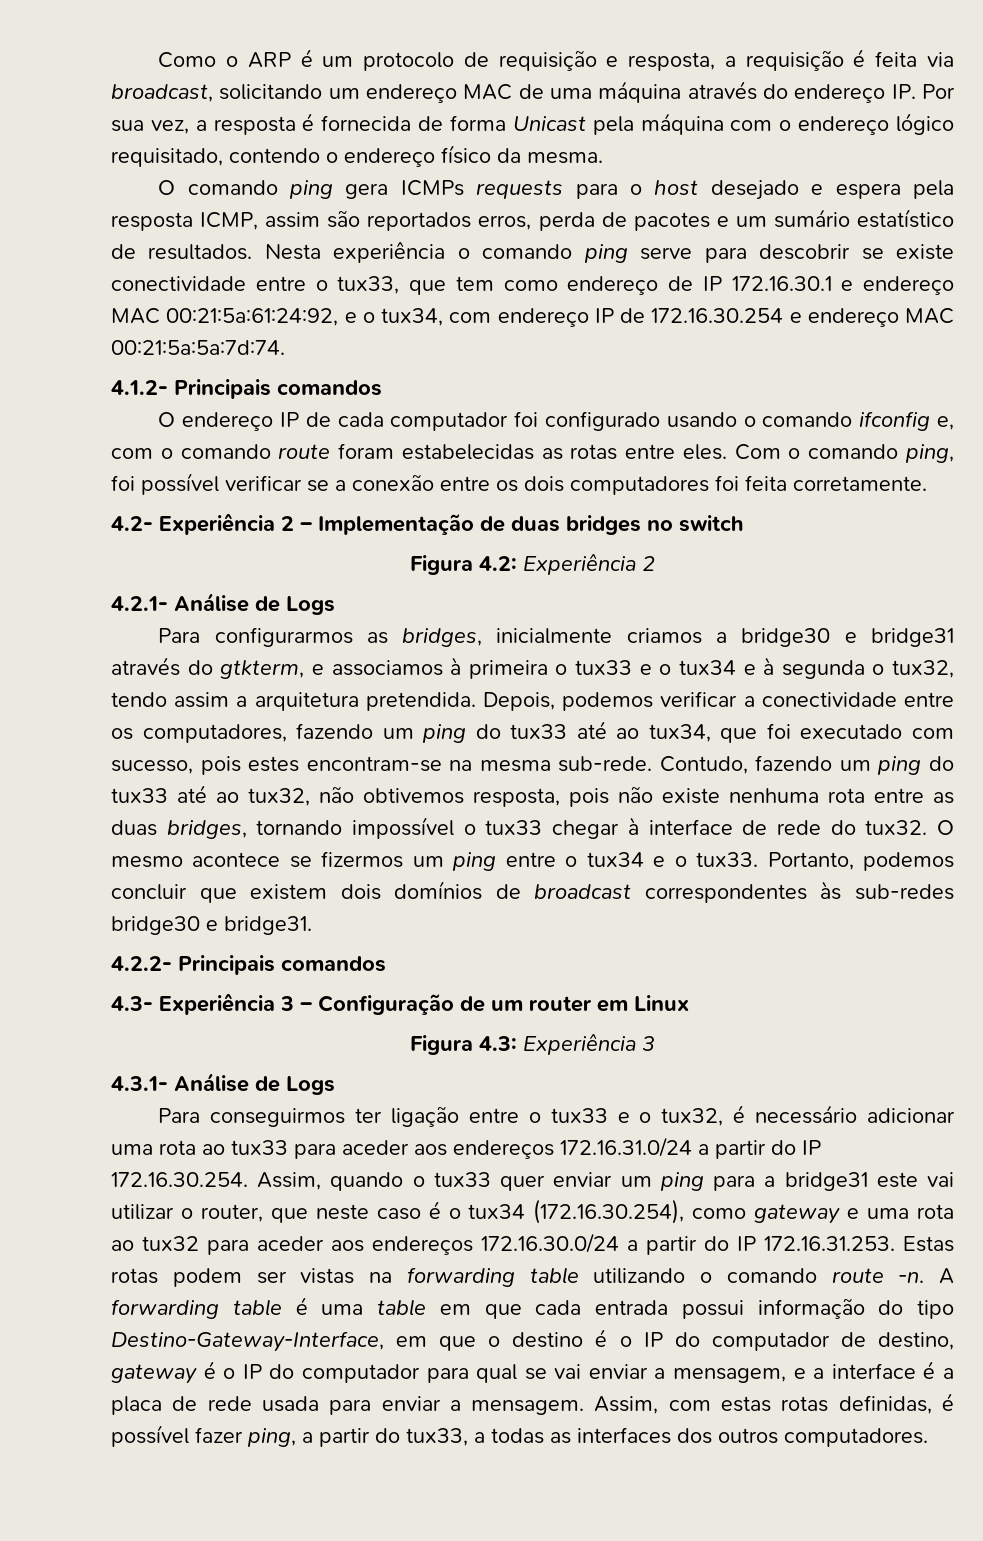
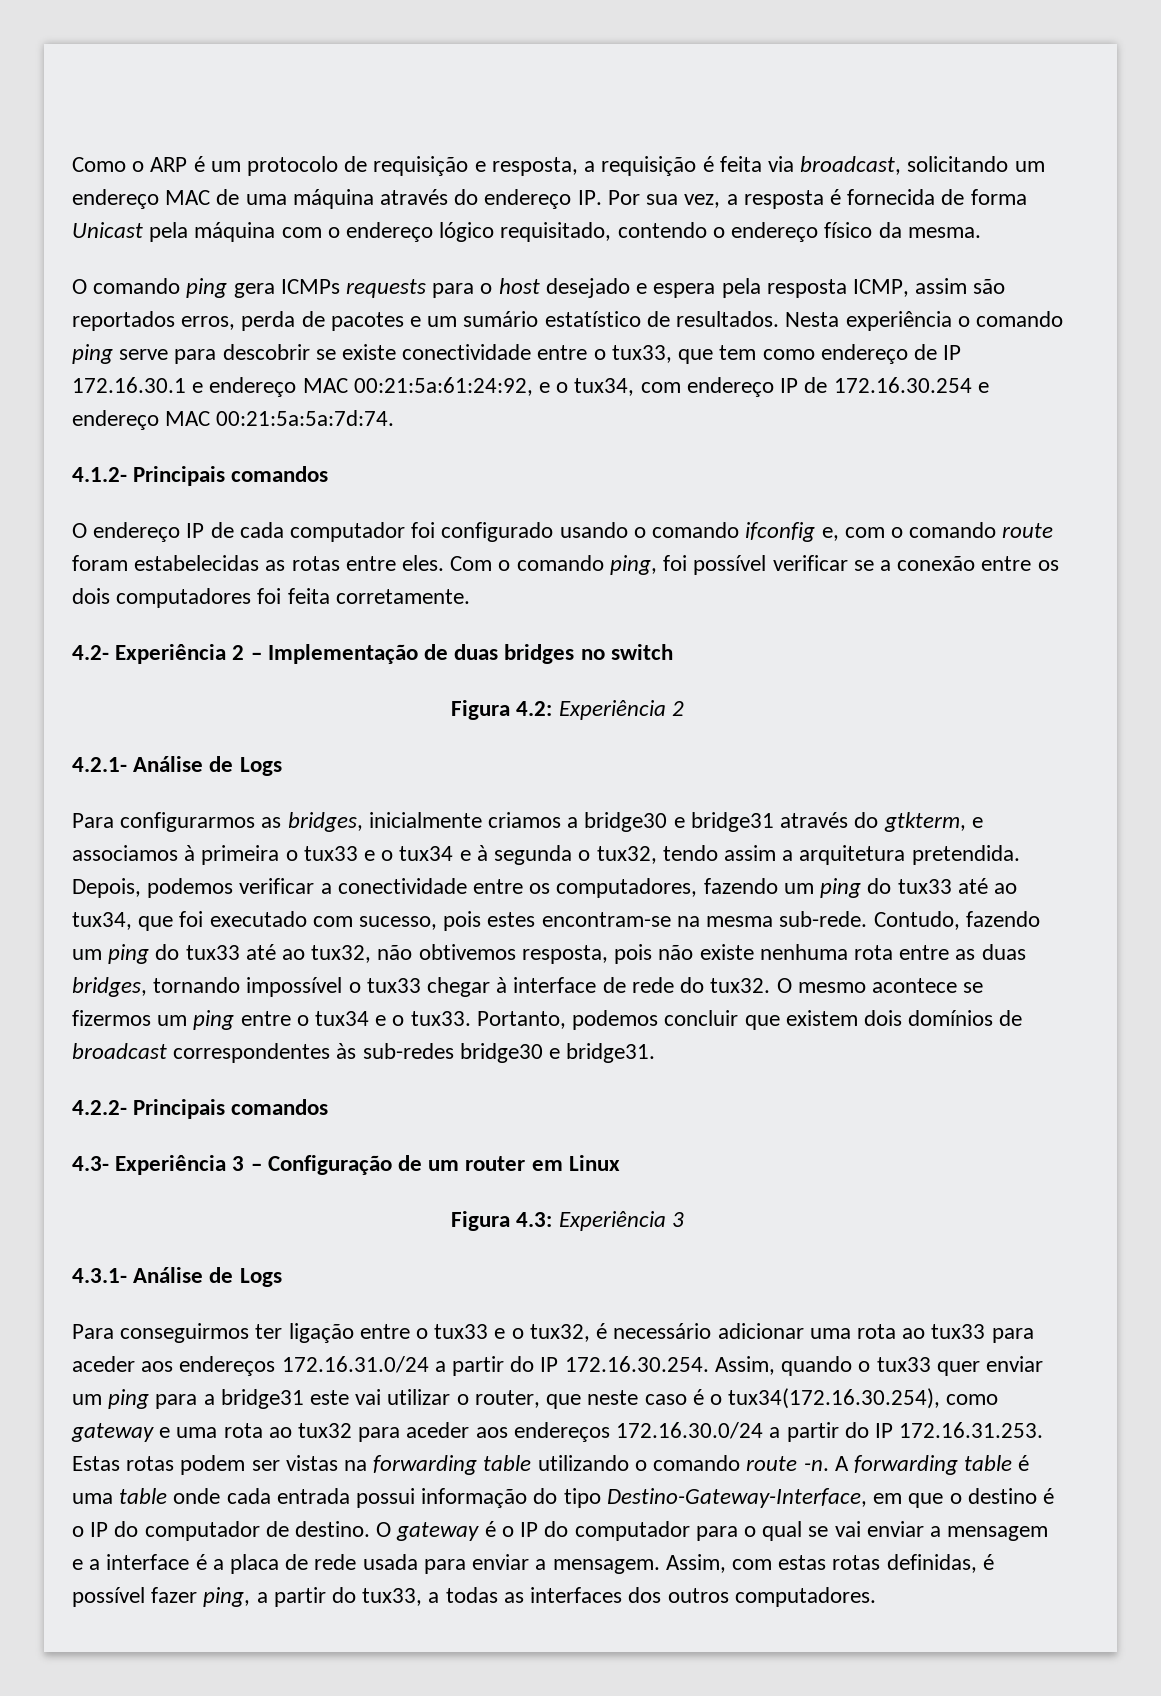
- Para conseguirmos ter ligação entre o tux33 e o tux32, é necessário adicionar uma rota ao tux33 para aceder aos endereços 172.16.31.0/24 a partir do IP 172.16.30.254. Assim, quando o tux33 quer enviar um ping para a bridge31 este vai utilizar o router, que neste caso é o tux34 (172.16.30.254), como gateway e uma rota ao tux32 para aceder aos endereços 172.16.30.0/24 a partir do IP 172.16.31.253. Estas rotas podem ser vistas na forwarding table utilizando o comando route -n.
+ Para conseguirmos ter ligação entre o tux33 e o tux32, é necessário adicionar uma rota ao tux33 para aceder aos endereços 172.16.31.0/24 a partir do IP 172.16.30.254. Assim, quando o tux33 quer enviar um ping para a bridge31 este vai utilizar o router, que neste caso é o tux34(172.16.30.254), como gateway e uma rota ao tux32 para aceder aos endereços 172.16.30.0/24 a partir do IP 172.16.31.253. Estas rotas podem ser vistas na forwarding table utilizando o comando route -n.
- A forwarding table é uma table em que cada entrada possui informação do tipo Destino-Gateway-Interface, em que o destino é o IP do computador de destino, gateway é o IP do computador para qual se vai enviar a mensagem, e a interface é a placa de rede usada para enviar a mensagem.
+ A forwarding table é uma table onde cada entrada possui informação do tipo Destino-Gateway-Interface, em que o destino é o IP do computador de destino. O gateway é o IP do computador para o qual se vai enviar a mensagem e a interface é a placa de rede usada para enviar a mensagem.

